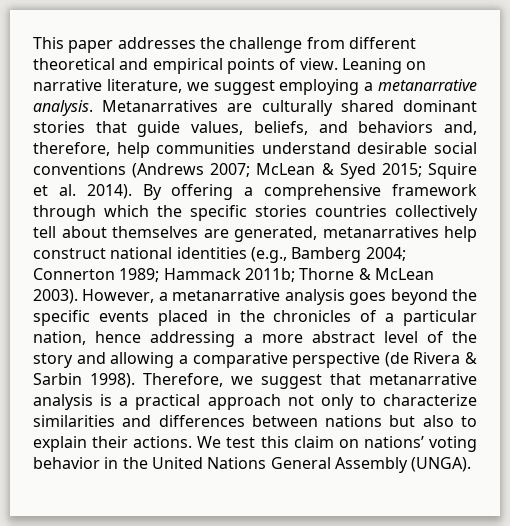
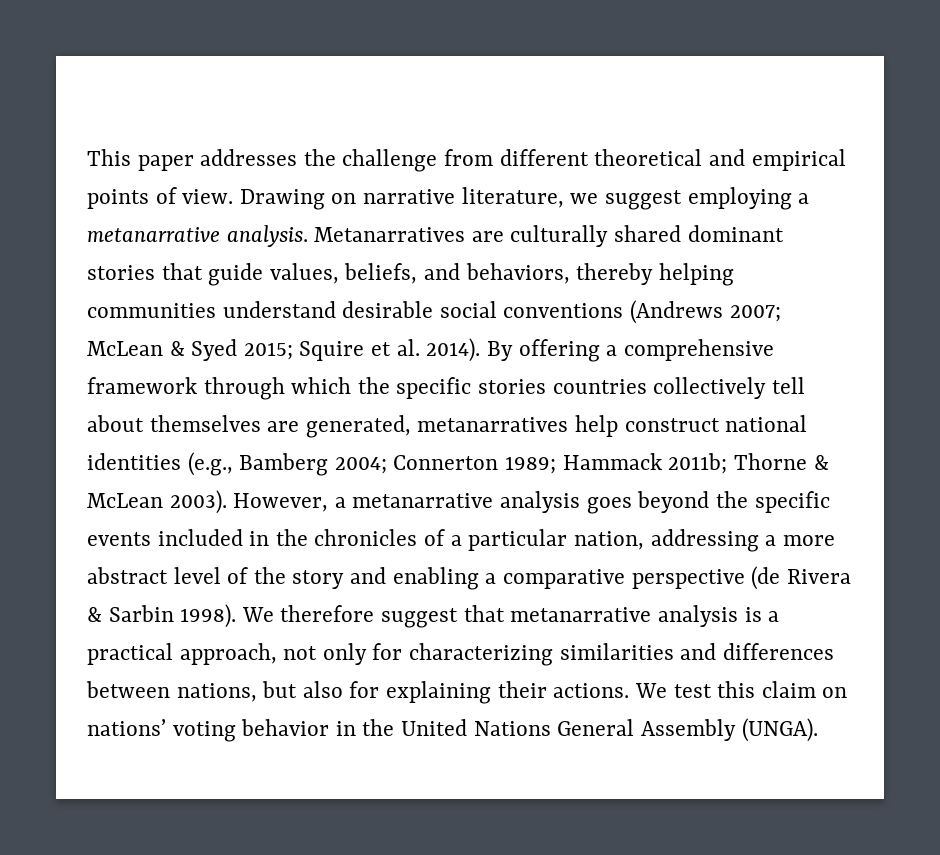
- Leaning on narrative literature, we suggest employing a metanarrative analysis.
+ Drawing on narrative literature, we suggest employing a metanarrative analysis.
- Metanarratives are culturally shared dominant stories that guide values, beliefs, and behaviors and, therefore, help communities understand desirable social conventions (Andrews 2007; McLean & Syed 2015; Squire et al. 2014).
+ Metanarratives are culturally shared dominant stories that guide values, beliefs, and behaviors, thereby helping communities understand desirable social conventions (Andrews 2007; McLean & Syed 2015; Squire et al. 2014).
- However, a metanarrative analysis goes beyond the specific events placed in the chronicles of a particular nation, hence addressing a more abstract level of the story and allowing a comparative perspective (de Rivera & Sarbin 1998).
+ However, a metanarrative analysis goes beyond the specific events included in the chronicles of a particular nation, addressing a more abstract level of the story and enabling a comparative perspective (de Rivera & Sarbin 1998).
- Therefore, we suggest that metanarrative analysis is a practical approach not only to characterize similarities and differences between nations but also to explain their actions.
+ We therefore suggest that metanarrative analysis is a practical approach, not only for characterizing similarities and differences between nations, but also for explaining their actions.

